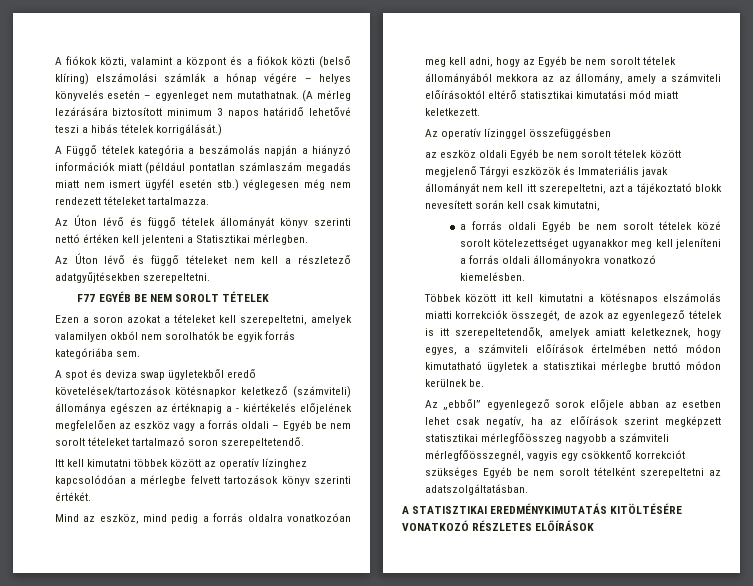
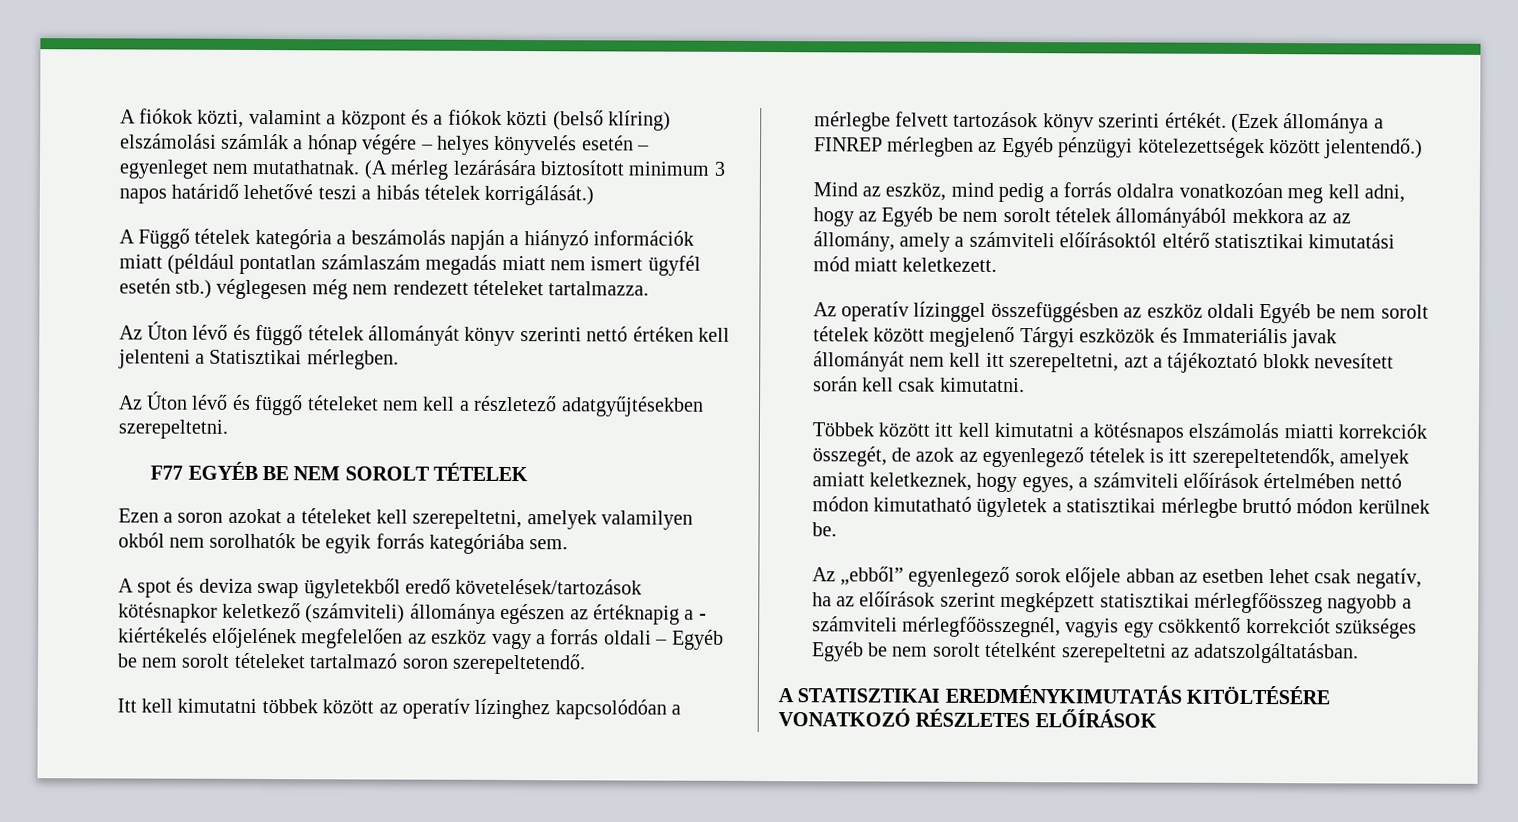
+ (Ezek állománya a FINREP mérlegben az Egyéb pénzügyi kötelezettségek között jelentendő.)
- Az operatív lízinggel összefüggésben
- az eszköz oldali Egyéb be nem sorolt tételek között megjelenő Tárgyi eszközök és Immateriális javak állományát nem kell itt szerepeltetni, azt a tájékoztató blokk nevesített során kell csak kimutatni,
- a forrás oldali Egyéb be nem sorolt tételek közé sorolt kötelezettséget ugyanakkor meg kell jeleníteni a forrás oldali állományokra vonatkozó kiemelésben.
+ Az operatív lízinggel összefüggésben az eszköz oldali Egyéb be nem sorolt tételek között megjelenő Tárgyi eszközök és Immateriális javak állományát nem kell itt szerepeltetni, azt a tájékoztató blokk nevesített során kell csak kimutatni.

